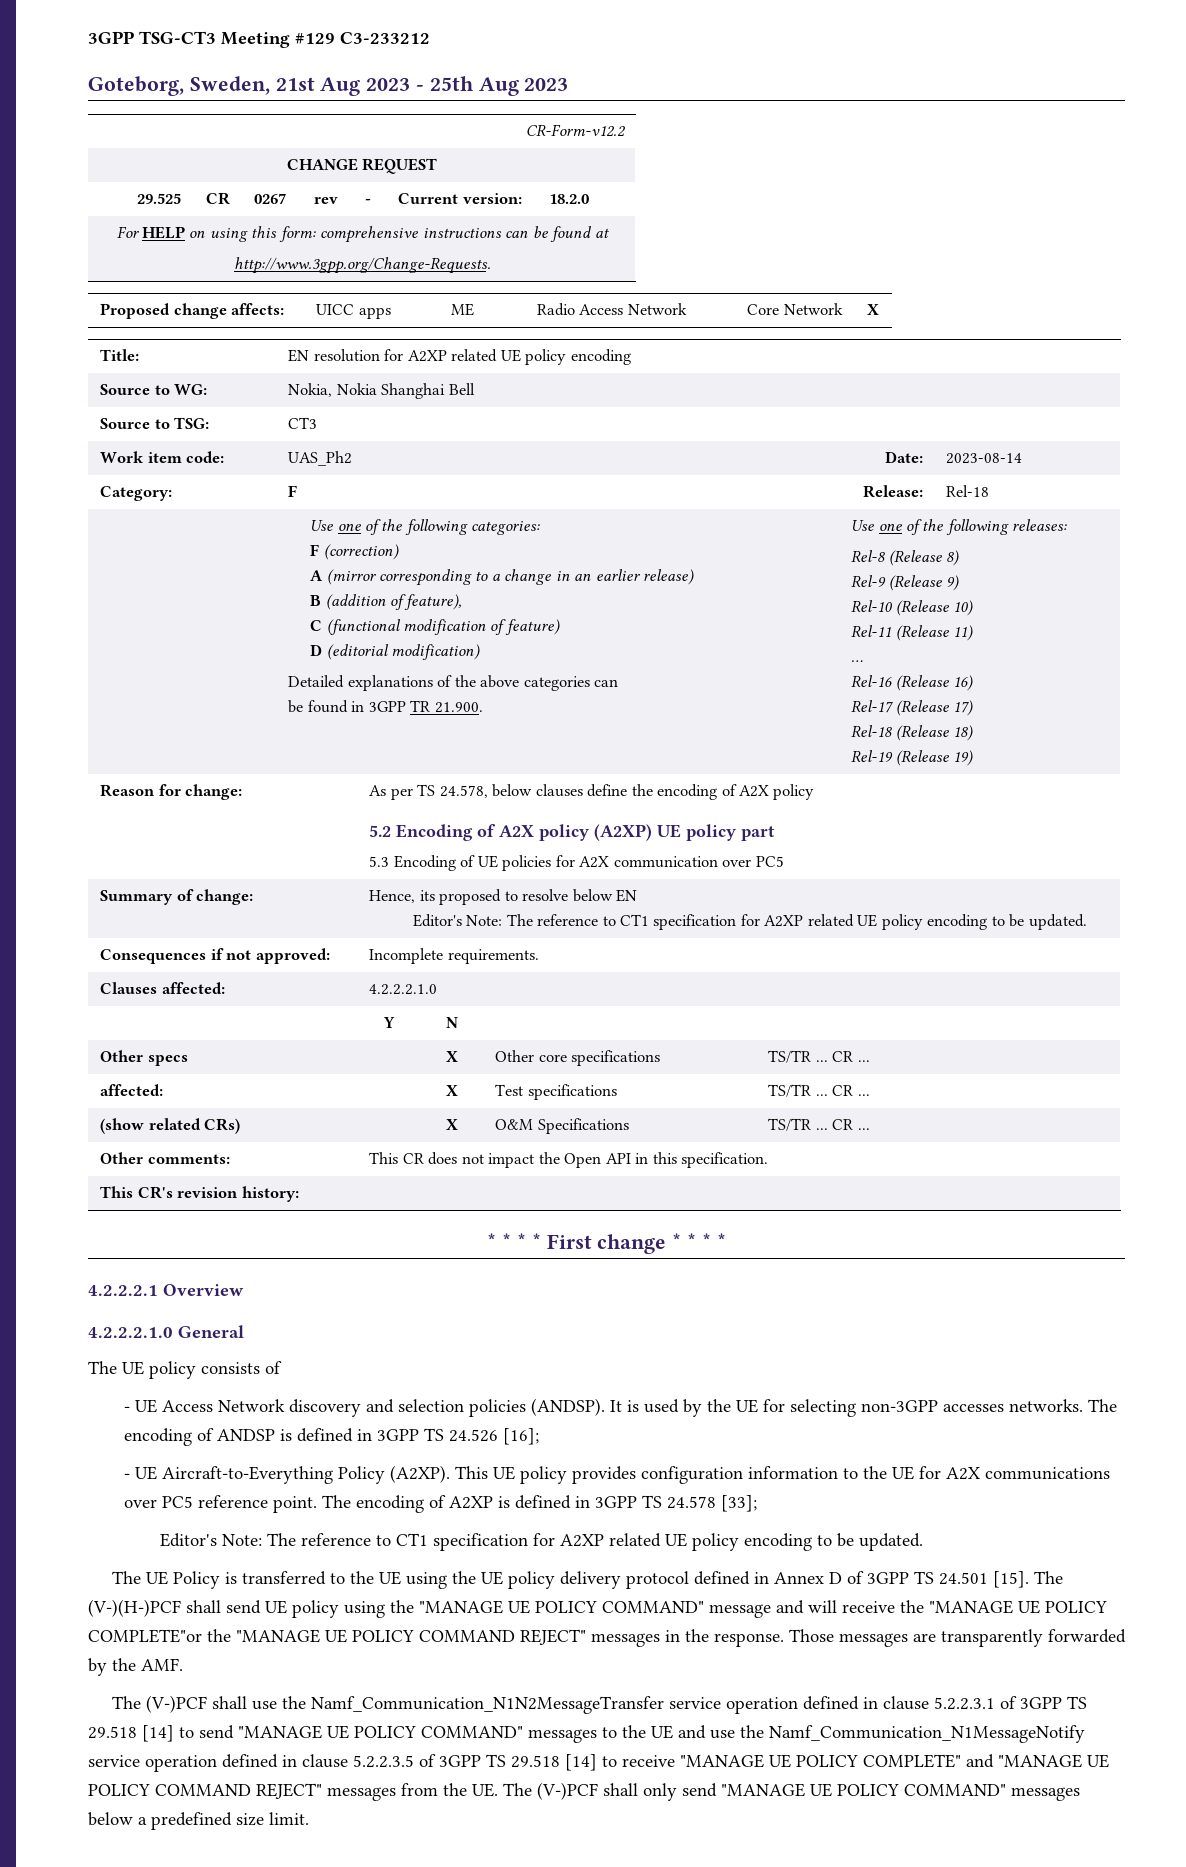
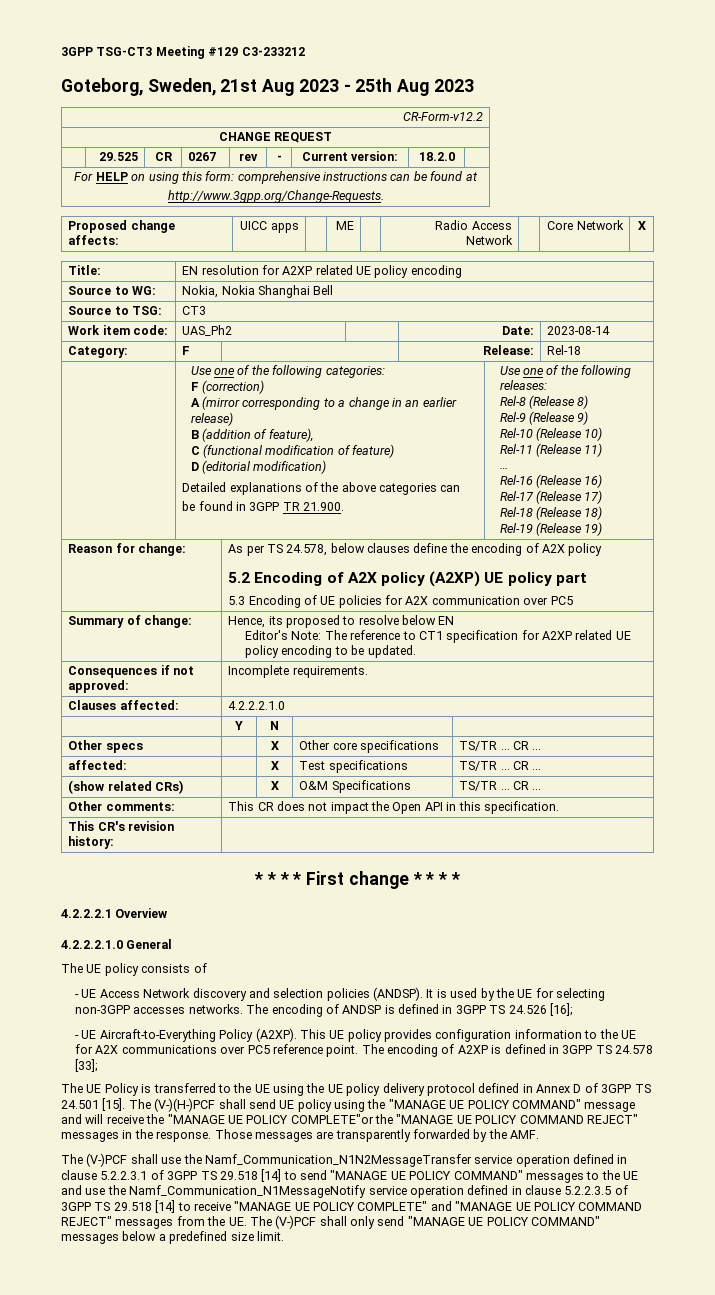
  The encoding of A2XP is defined in 3GPP TS 24.578 [33];
- Editor's Note: The reference to CT1 specification for A2XP related UE policy encoding to be updated.

